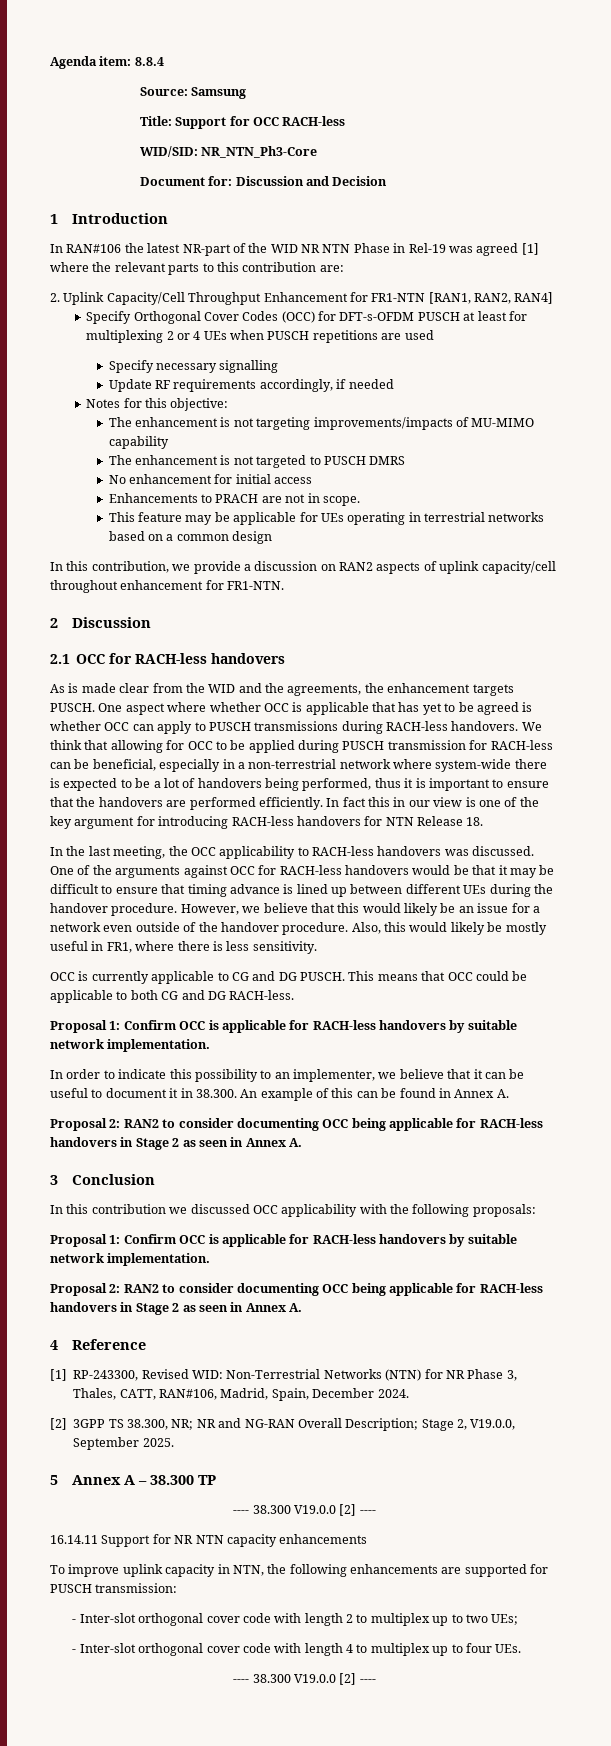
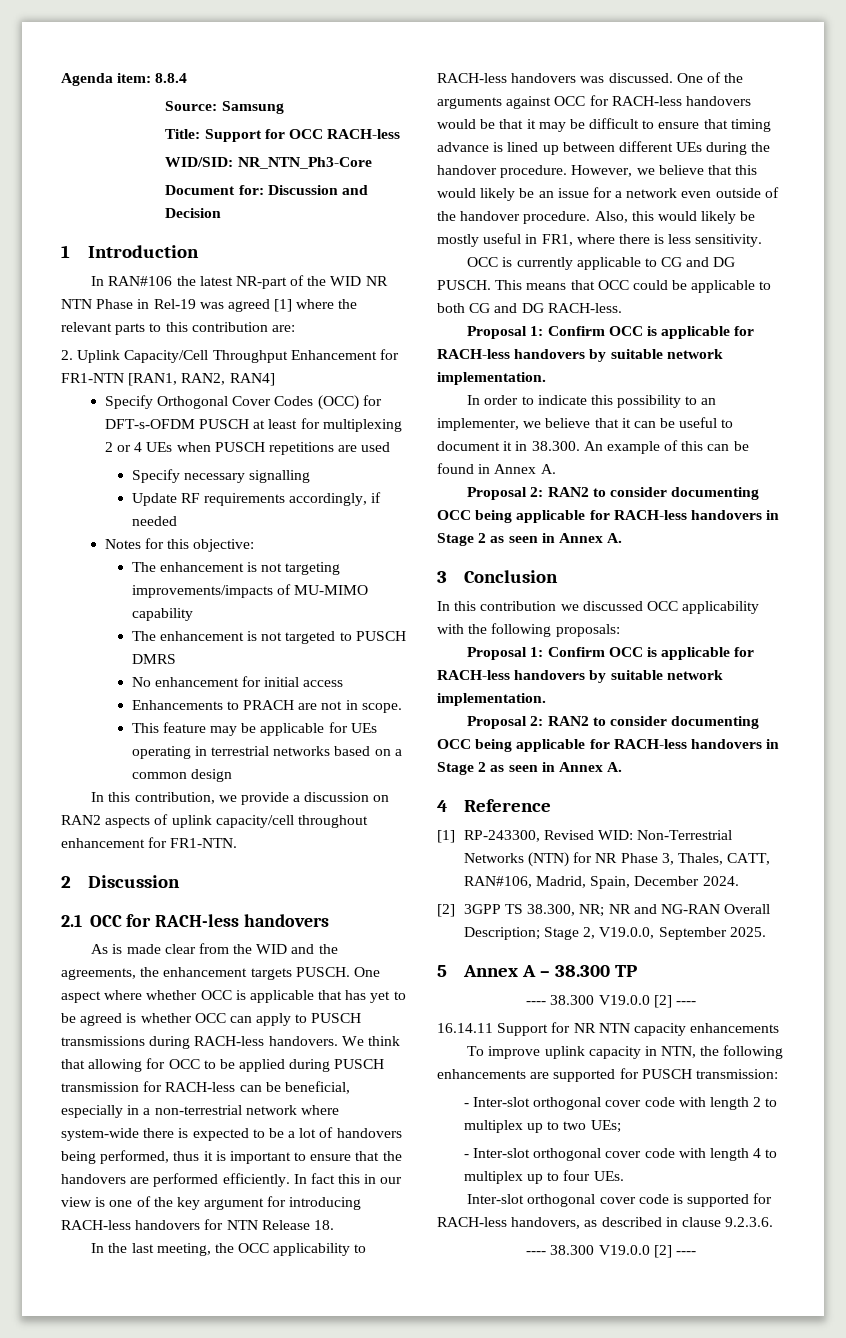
+ Inter-slot orthogonal cover code is supported for RACH-less handovers, as described in clause 9.2.3.6.

